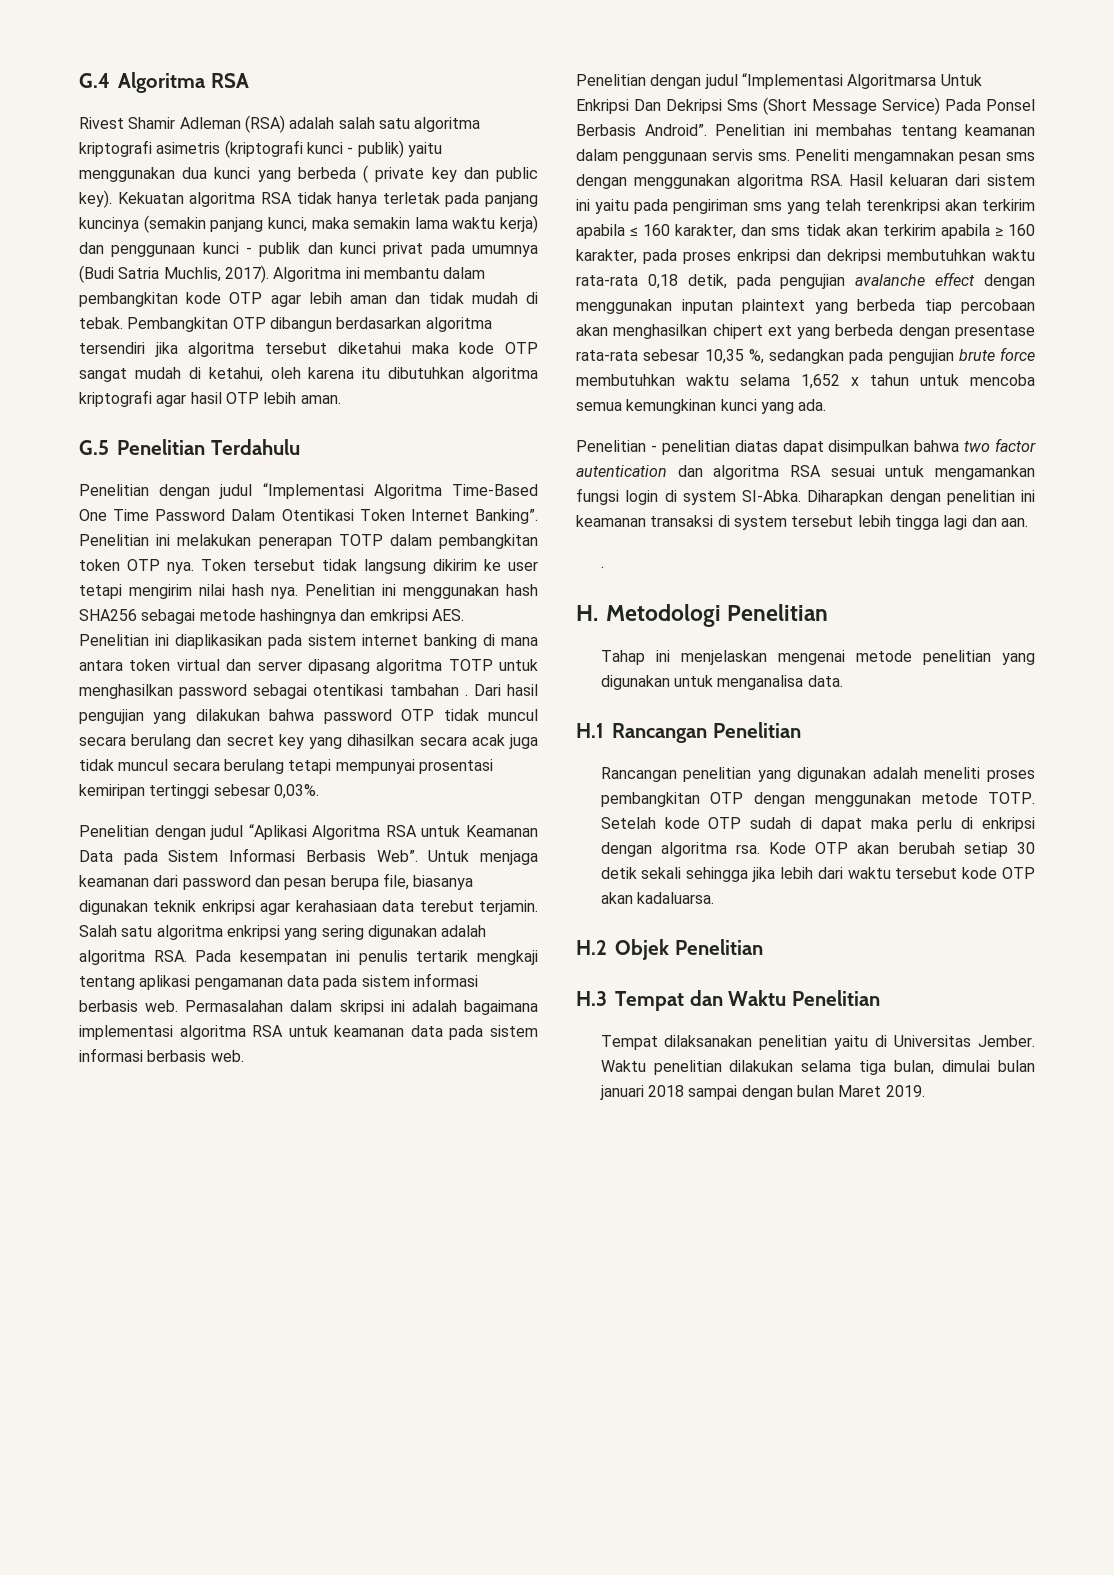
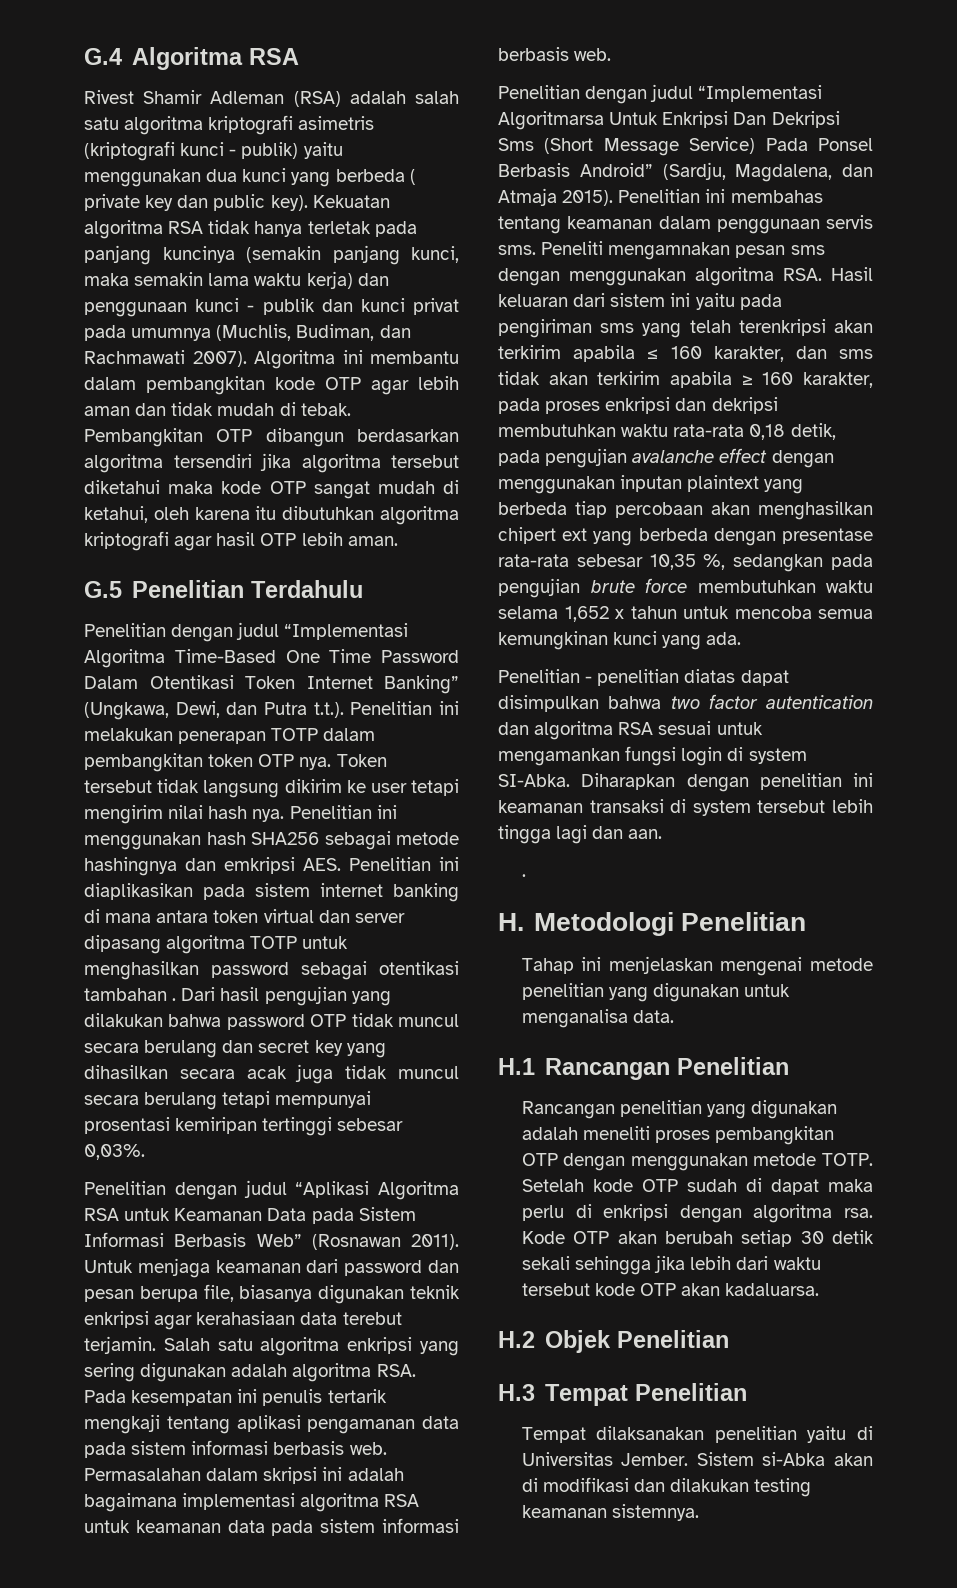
- Kekuatan algoritma RSA tidak hanya terletak pada panjang kuncinya (semakin panjang kunci, maka semakin lama waktu kerja) dan penggunaan kunci - publik dan kunci privat pada umumnya (Budi Satria Muchlis, 2017).
+ Kekuatan algoritma RSA tidak hanya terletak pada panjang kuncinya (semakin panjang kunci, maka semakin lama waktu kerja) dan penggunaan kunci - publik dan kunci privat pada umumnya (Muchlis, Budiman, dan Rachmawati 2007).
- Penelitian dengan judul “Implementasi Algoritma Time-Based One Time Password Dalam Otentikasi Token Internet Banking”. Penelitian ini melakukan penerapan TOTP dalam pembangkitan token OTP nya.
+ Penelitian dengan judul “Implementasi Algoritma Time-Based One Time Password Dalam Otentikasi Token Internet Banking” (Ungkawa, Dewi, dan Putra t.t.). Penelitian ini melakukan penerapan TOTP dalam pembangkitan token OTP nya.
- Penelitian dengan judul “Aplikasi Algoritma RSA untuk Keamanan Data pada Sistem Informasi Berbasis Web”.
+ Penelitian dengan judul “Aplikasi Algoritma RSA untuk Keamanan Data pada Sistem Informasi Berbasis Web” (Rosnawan 2011).
- Penelitian dengan judul “Implementasi Algoritmarsa Untuk Enkripsi Dan Dekripsi Sms (Short Message Service) Pada Ponsel Berbasis Android”.
+ Penelitian dengan judul “Implementasi Algoritmarsa Untuk Enkripsi Dan Dekripsi Sms (Short Message Service) Pada Ponsel Berbasis Android” (Sardju, Magdalena, dan Atmaja 2015).
- H.3 Tempat dan Waktu Penelitian
+ H.3 Tempat Penelitian
- Waktu penelitian dilakukan selama tiga bulan, dimulai bulan januari 2018 sampai dengan bulan Maret 2019.
+ Sistem si-Abka akan di modifikasi dan dilakukan testing keamanan sistemnya.

